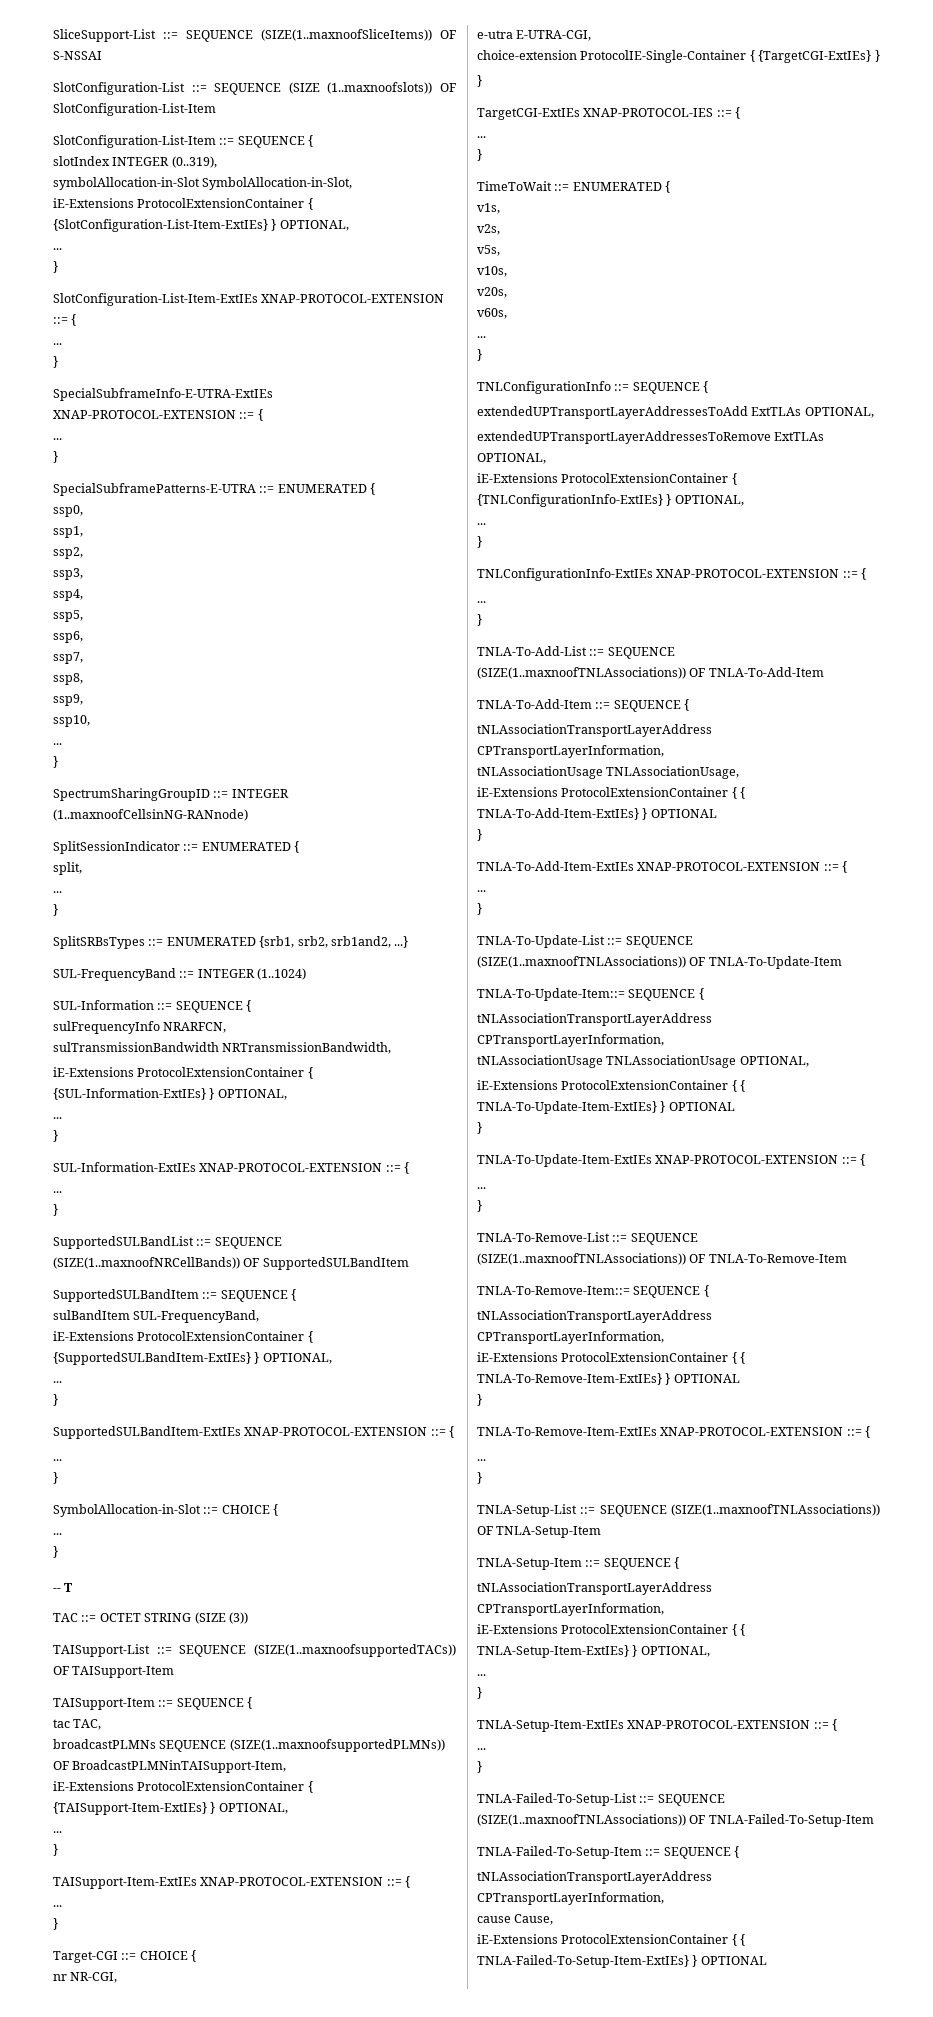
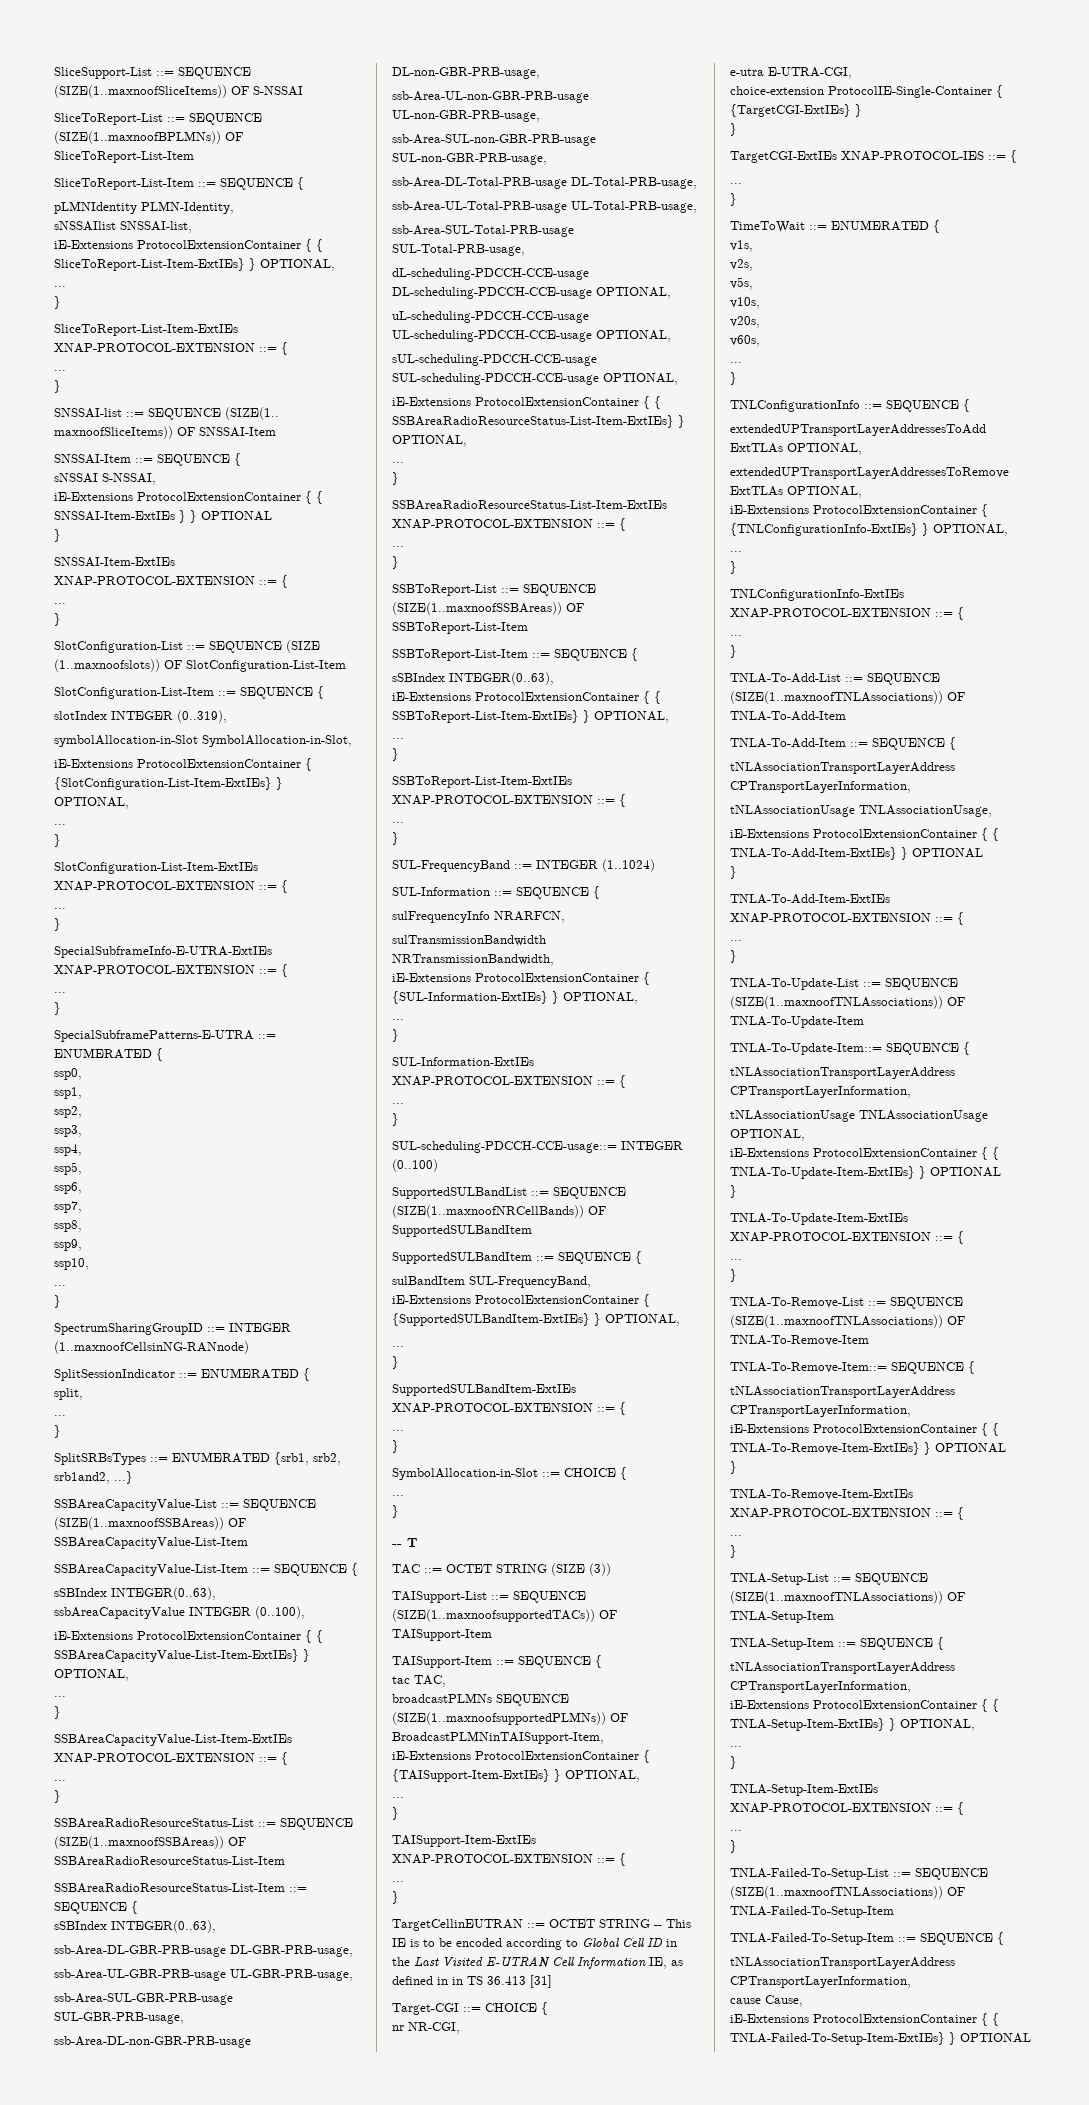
+ SliceToReport-List ::= SEQUENCE (SIZE(1..maxnoofBPLMNs)) OF SliceToReport-List-Item
+ SliceToReport-List-Item ::= SEQUENCE {
+ pLMNIdentity PLMN-Identity,
+ sNSSAIlist SNSSAI-list,
+ iE-Extensions ProtocolExtensionContainer { { SliceToReport-List-Item-ExtIEs} } OPTIONAL,
+ ...
+ }
+ SliceToReport-List-Item-ExtIEs XNAP-PROTOCOL-EXTENSION ::= {
+ ...
+ }
+ SNSSAI-list ::= SEQUENCE (SIZE(1.. maxnoofSliceItems)) OF SNSSAI-Item
+ SNSSAI-Item ::= SEQUENCE {
+ sNSSAI S-NSSAI,
+ iE-Extensions ProtocolExtensionContainer { { SNSSAI-Item-ExtIEs } } OPTIONAL
+ }
+ SNSSAI-Item-ExtIEs XNAP-PROTOCOL-EXTENSION ::= {
+ ...
+ }
+ SSBAreaCapacityValue-List ::= SEQUENCE (SIZE(1..maxnoofSSBAreas)) OF SSBAreaCapacityValue-List-Item
+ SSBAreaCapacityValue-List-Item ::= SEQUENCE {
+ sSBIndex INTEGER(0..63),
+ ssbAreaCapacityValue INTEGER (0..100),
+ iE-Extensions ProtocolExtensionContainer { { SSBAreaCapacityValue-List-Item-ExtIEs} } OPTIONAL,
+ ...
+ }
+ SSBAreaCapacityValue-List-Item-ExtIEs XNAP-PROTOCOL-EXTENSION ::= {
+ ...
+ }
+ SSBAreaRadioResourceStatus-List ::= SEQUENCE (SIZE(1..maxnoofSSBAreas)) OF SSBAreaRadioResourceStatus-List-Item
+ SSBAreaRadioResourceStatus-List-Item ::= SEQUENCE {
+ sSBIndex INTEGER(0..63),
+ ssb-Area-DL-GBR-PRB-usage DL-GBR-PRB-usage,
+ ssb-Area-UL-GBR-PRB-usage UL-GBR-PRB-usage,
+ ssb-Area-SUL-GBR-PRB-usage SUL-GBR-PRB-usage,
+ ssb-Area-DL-non-GBR-PRB-usage DL-non-GBR-PRB-usage,
+ ssb-Area-UL-non-GBR-PRB-usage UL-non-GBR-PRB-usage,
+ ssb-Area-SUL-non-GBR-PRB-usage SUL-non-GBR-PRB-usage,
+ ssb-Area-DL-Total-PRB-usage DL-Total-PRB-usage,
+ ssb-Area-UL-Total-PRB-usage UL-Total-PRB-usage,
+ ssb-Area-SUL-Total-PRB-usage SUL-Total-PRB-usage,
+ dL-scheduling-PDCCH-CCE-usage DL-scheduling-PDCCH-CCE-usage OPTIONAL,
+ uL-scheduling-PDCCH-CCE-usage UL-scheduling-PDCCH-CCE-usage OPTIONAL,
+ sUL-scheduling-PDCCH-CCE-usage SUL-scheduling-PDCCH-CCE-usage OPTIONAL,
+ iE-Extensions ProtocolExtensionContainer { { SSBAreaRadioResourceStatus-List-Item-ExtIEs} } OPTIONAL,
+ ...
+ }
+ SSBAreaRadioResourceStatus-List-Item-ExtIEs XNAP-PROTOCOL-EXTENSION ::= {
+ ...
+ }
+ SSBToReport-List ::= SEQUENCE (SIZE(1..maxnoofSSBAreas)) OF SSBToReport-List-Item
+ SSBToReport-List-Item ::= SEQUENCE {
+ sSBIndex INTEGER(0..63),
+ iE-Extensions ProtocolExtensionContainer { { SSBToReport-List-Item-ExtIEs} } OPTIONAL,
+ ...
+ }
+ SSBToReport-List-Item-ExtIEs XNAP-PROTOCOL-EXTENSION ::= {
+ ...
+ }
+ SUL-scheduling-PDCCH-CCE-usage::= INTEGER (0..100)
+ TargetCellinEUTRAN ::= OCTET STRING -- This IE is to be encoded according to Global Cell ID in the Last Visited E-UTRAN Cell Information IE, as defined in in TS 36.413 [31]

